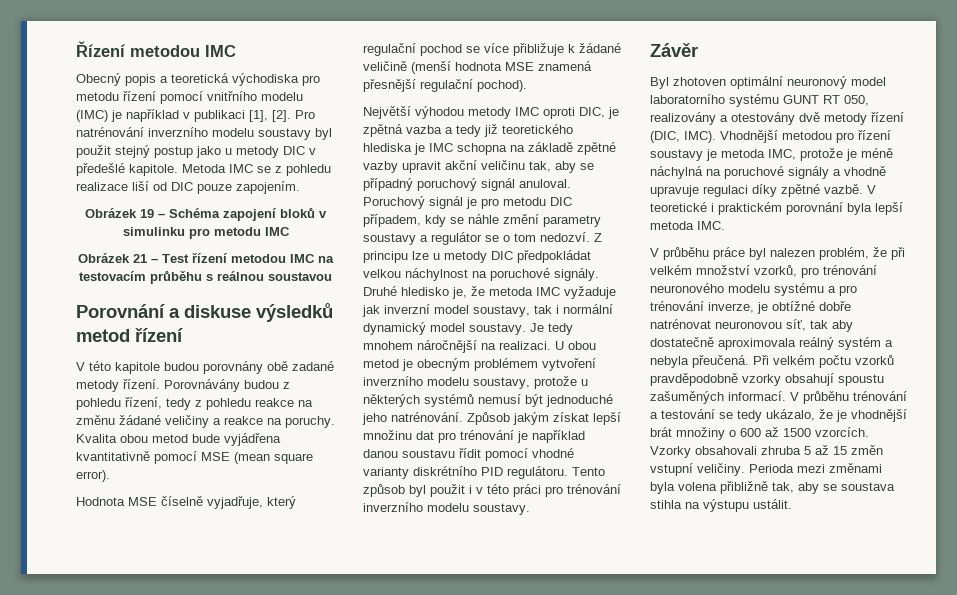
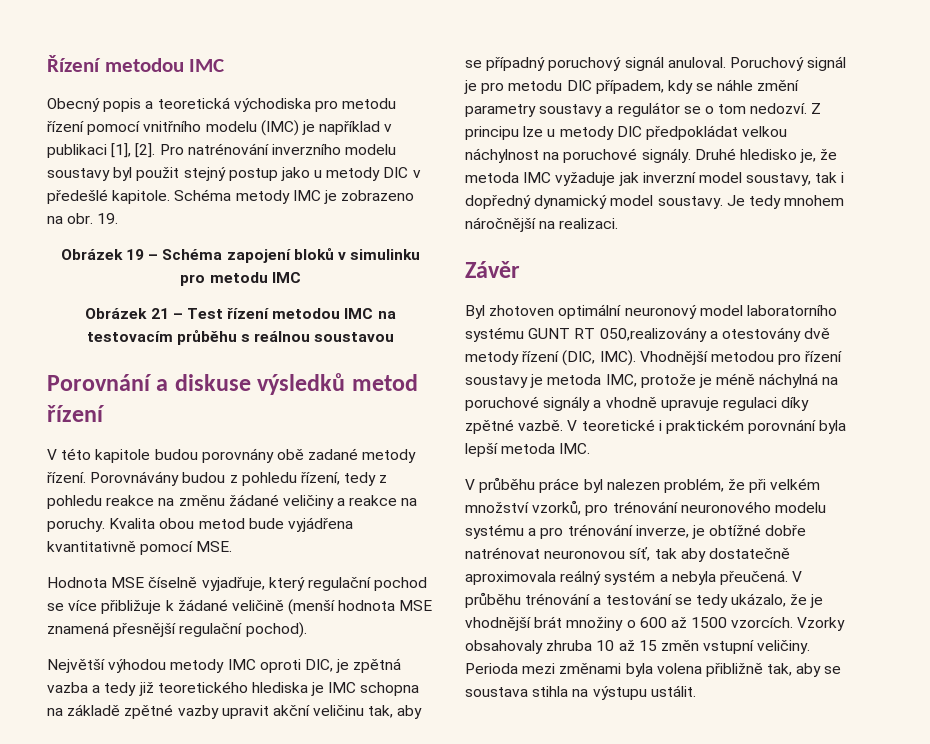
- Metoda IMC se z pohledu realizace liší od DIC pouze zapojením.
+ Schéma metody IMC je zobrazeno na obr. 19.
- Kvalita obou metod bude vyjádřena kvantitativně pomocí MSE (mean square error).
+ Kvalita obou metod bude vyjádřena kvantitativně pomocí MSE.
- Druhé hledisko je, že metoda IMC vyžaduje jak inverzní model soustavy, tak i normální dynamický model soustavy.
+ Druhé hledisko je, že metoda IMC vyžaduje jak inverzní model soustavy, tak i dopředný dynamický model soustavy.
- U obou metod je obecným problémem vytvoření inverzního modelu soustavy, protože u některých systémů nemusí být jednoduché jeho natrénování. Způsob jakým získat lepší množinu dat pro trénování je například danou soustavu řídit pomocí vhodné varianty diskrétního PID regulátoru. Tento způsob byl použit i v této práci pro trénování inverzního modelu soustavy.
- Byl zhotoven optimální neuronový model laboratorního systému GUNT RT 050, realizovány a otestovány dvě metody řízení (DIC, IMC).
+ Byl zhotoven optimální neuronový model laboratorního systému GUNT RT 050,realizovány a otestovány dvě metody řízení (DIC, IMC).
- Při velkém počtu vzorků pravděpodobně vzorky obsahují spoustu zašuměných informací.
- Vzorky obsahovali zhruba 5 až 15 změn vstupní veličiny.
+ Vzorky obsahovaly zhruba 10 až 15 změn vstupní veličiny.

